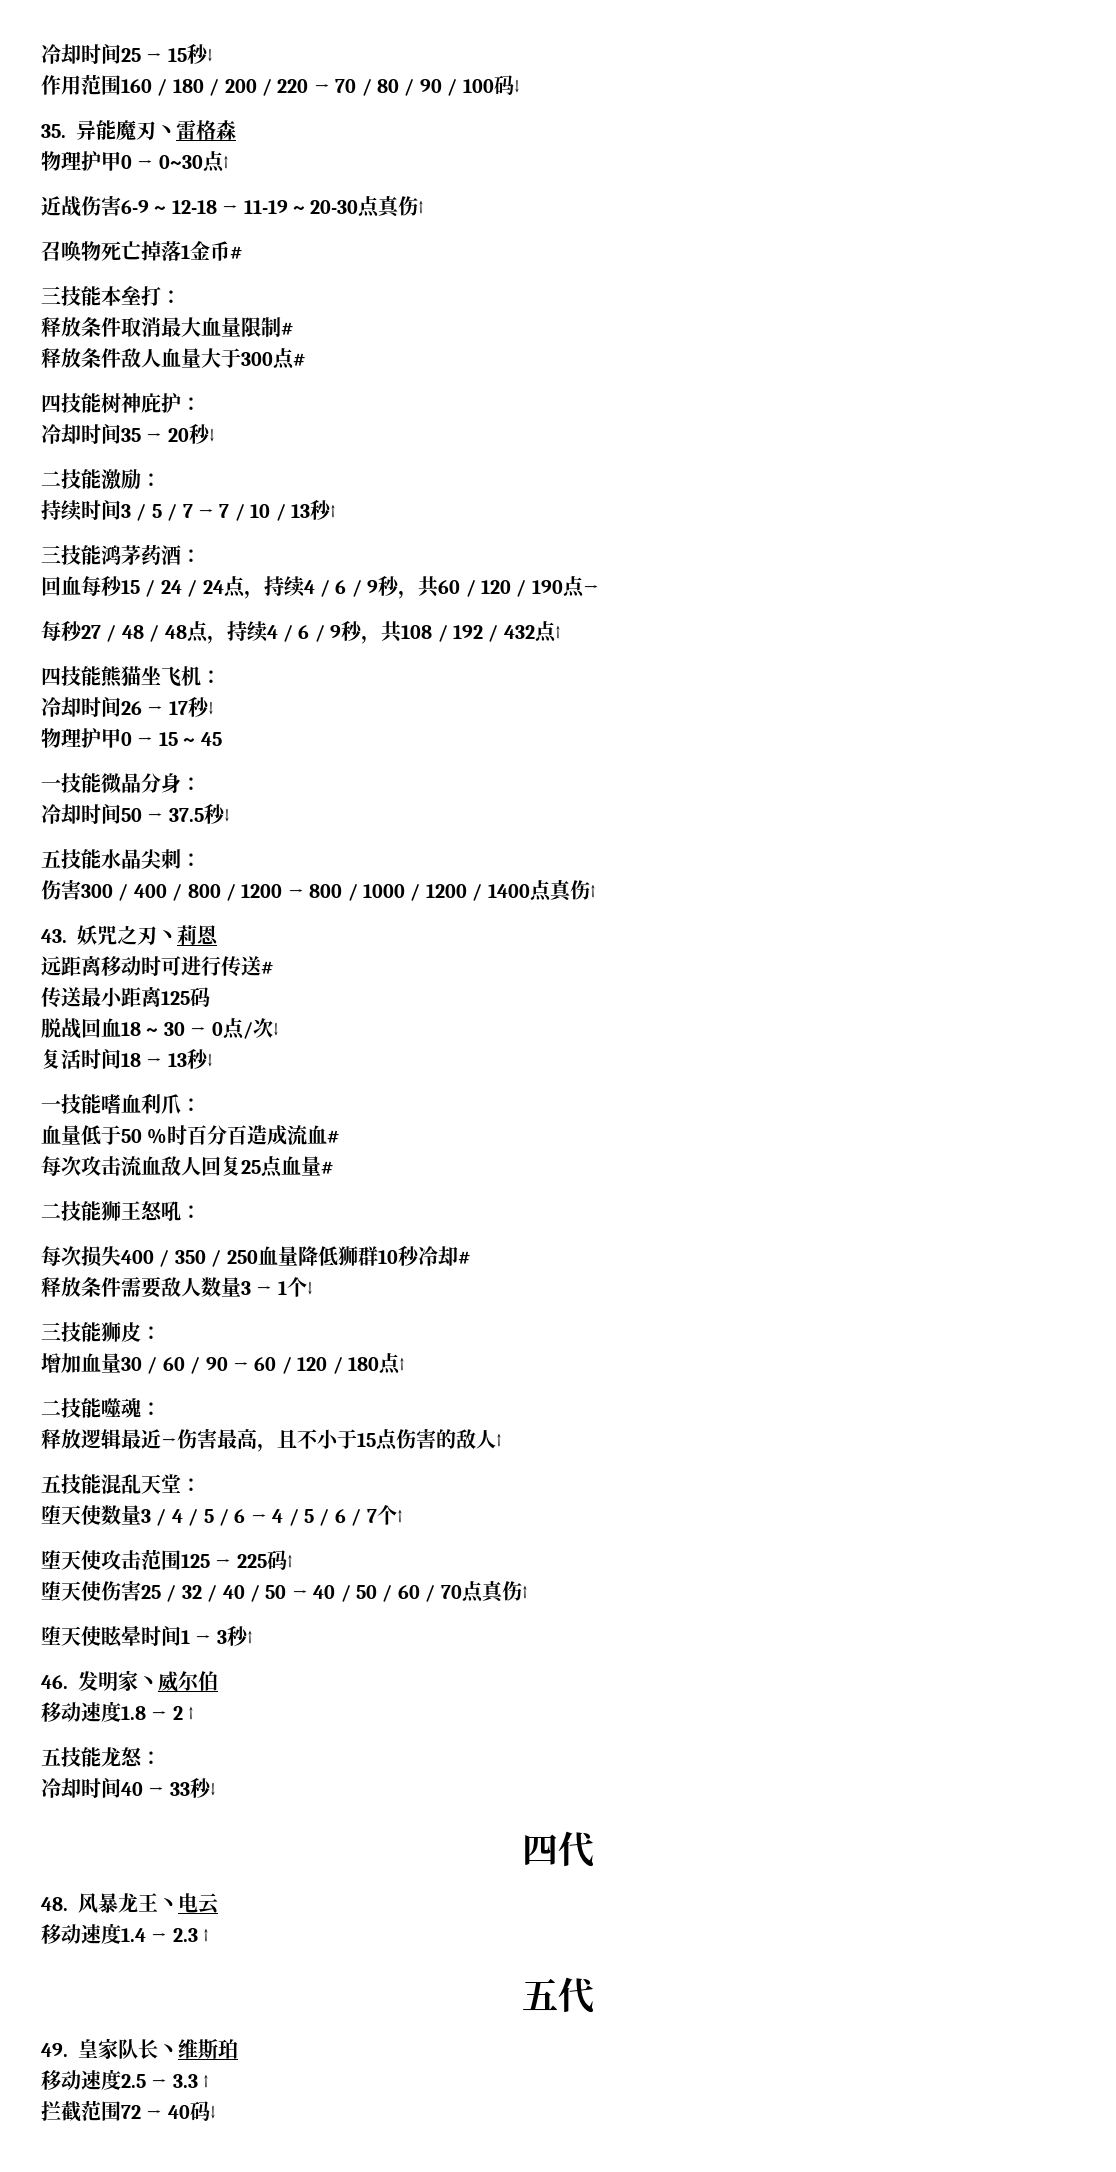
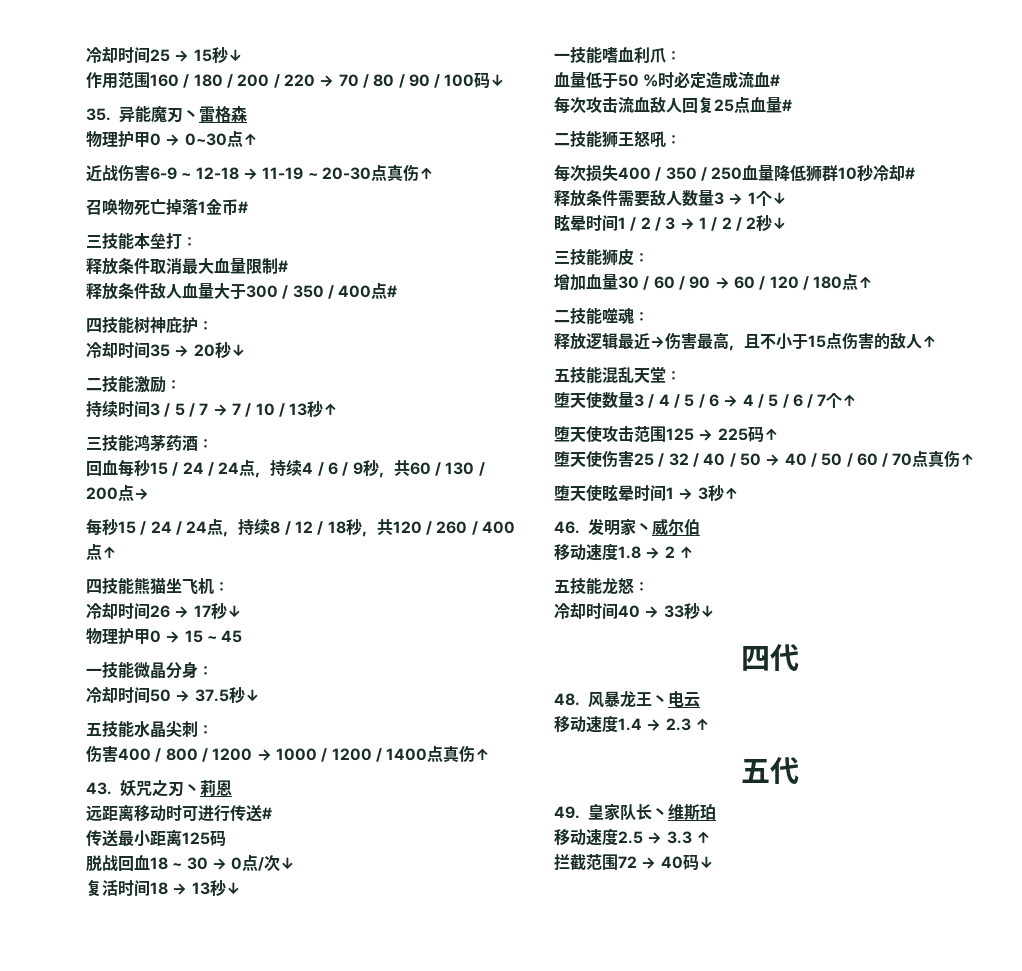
- 释放条件敌人血量大于300点#
+ 释放条件敌人血量大于300 / 350 / 400点#
- 回血每秒15 / 24 / 24点，持续4 / 6 / 9秒，共60 / 120 / 190点→
+ 回血每秒15 / 24 / 24点，持续4 / 6 / 9秒，共60 / 130 / 200点→
- 每秒27 / 48 / 48点，持续4 / 6 / 9秒，共108 / 192 / 432点↑
+ 每秒15 / 24 / 24点，持续8 / 12 / 18秒，共120 / 260 / 400点↑
- 伤害300 / 400 / 800 / 1200 → 800 / 1000 / 1200 / 1400点真伤↑
+ 伤害400 / 800 / 1200 → 1000 / 1200 / 1400点真伤↑
- 血量低于50 %时百分百造成流血#
+ 血量低于50 %时必定造成流血#
+ 眩晕时间1 / 2 / 3 → 1 / 2 / 2秒↓

